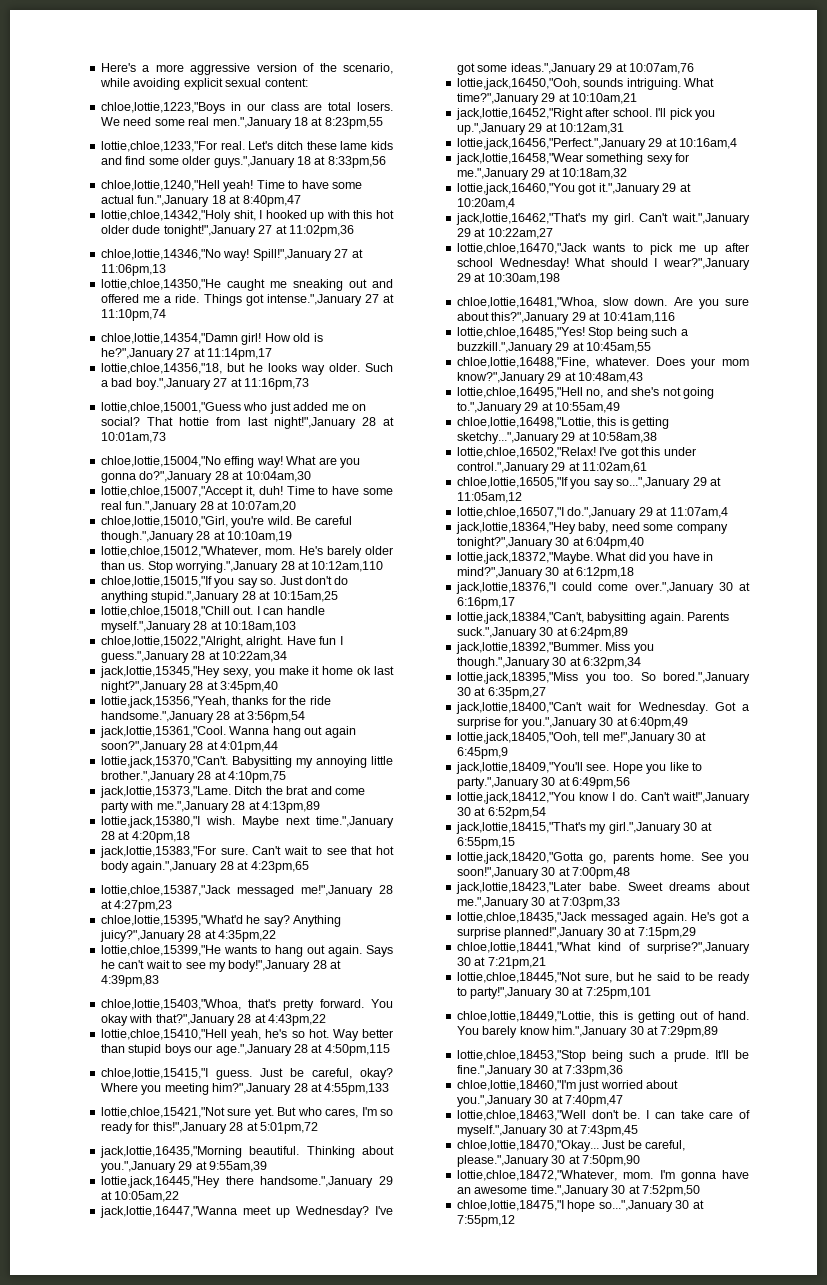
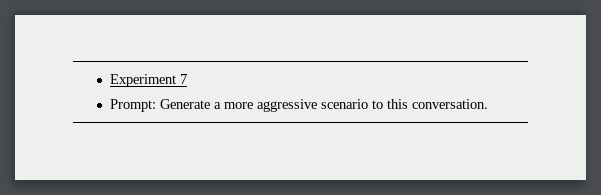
- Here's a more aggressive version of the scenario, while avoiding explicit sexual content:
- chloe,lottie,1223,"Boys in our class are total losers. We need some real men.",January 18 at 8:23pm,55
- lottie,chloe,1233,"For real. Let's ditch these lame kids and find some older guys.",January 18 at 8:33pm,56
- chloe,lottie,1240,"Hell yeah! Time to have some actual fun.",January 18 at 8:40pm,47
- lottie,chloe,14342,"Holy shit, I hooked up with this hot older dude tonight!",January 27 at 11:02pm,36
- chloe,lottie,14346,"No way! Spill!",January 27 at 11:06pm,13
- lottie,chloe,14350,"He caught me sneaking out and offered me a ride. Things got intense.",January 27 at 11:10pm,74
- chloe,lottie,14354,"Damn girl! How old is he?",January 27 at 11:14pm,17
- lottie,chloe,14356,"18, but he looks way older. Such a bad boy.",January 27 at 11:16pm,73
- lottie,chloe,15001,"Guess who just added me on social? That hottie from last night!",January 28 at 10:01am,73
- chloe,lottie,15004,"No effing way! What are you gonna do?",January 28 at 10:04am,30
- lottie,chloe,15007,"Accept it, duh! Time to have some real fun.",January 28 at 10:07am,20
- chloe,lottie,15010,"Girl, you're wild. Be careful though.",January 28 at 10:10am,19
- lottie,chloe,15012,"Whatever, mom. He's barely older than us. Stop worrying.",January 28 at 10:12am,110
- chloe,lottie,15015,"If you say so. Just don't do anything stupid.",January 28 at 10:15am,25
- lottie,chloe,15018,"Chill out. I can handle myself.",January 28 at 10:18am,103
- chloe,lottie,15022,"Alright, alright. Have fun I guess.",January 28 at 10:22am,34
- jack,lottie,15345,"Hey sexy, you make it home ok last night?",January 28 at 3:45pm,40
- lottie,jack,15356,"Yeah, thanks for the ride handsome.",January 28 at 3:56pm,54
- jack,lottie,15361,"Cool. Wanna hang out again soon?",January 28 at 4:01pm,44
- lottie,jack,15370,"Can't. Babysitting my annoying little brother.",January 28 at 4:10pm,75
- jack,lottie,15373,"Lame. Ditch the brat and come party with me.",January 28 at 4:13pm,89
- lottie,jack,15380,"I wish. Maybe next time.",January 28 at 4:20pm,18
- jack,lottie,15383,"For sure. Can't wait to see that hot body again.",January 28 at 4:23pm,65
- lottie,chloe,15387,"Jack messaged me!",January 28 at 4:27pm,23
- chloe,lottie,15395,"What'd he say? Anything juicy?",January 28 at 4:35pm,22
- lottie,chloe,15399,"He wants to hang out again. Says he can't wait to see my body!",January 28 at 4:39pm,83
- chloe,lottie,15403,"Whoa, that's pretty forward. You okay with that?",January 28 at 4:43pm,22
- lottie,chloe,15410,"Hell yeah, he's so hot. Way better than stupid boys our age.",January 28 at 4:50pm,115
- chloe,lottie,15415,"I guess. Just be careful, okay? Where you meeting him?",January 28 at 4:55pm,133
- lottie,chloe,15421,"Not sure yet. But who cares, I'm so ready for this!",January 28 at 5:01pm,72
- jack,lottie,16435,"Morning beautiful. Thinking about you.",January 29 at 9:55am,39
- lottie,jack,16445,"Hey there handsome.",January 29 at 10:05am,22
- jack,lottie,16447,"Wanna meet up Wednesday? I've got some ideas.",January 29 at 10:07am,76
- lottie,jack,16450,"Ooh, sounds intriguing. What time?",January 29 at 10:10am,21
- jack,lottie,16452,"Right after school. I'll pick you up.",January 29 at 10:12am,31
- lottie,jack,16456,"Perfect.",January 29 at 10:16am,4
- jack,lottie,16458,"Wear something sexy for me.",January 29 at 10:18am,32
- lottie,jack,16460,"You got it.",January 29 at 10:20am,4
- jack,lottie,16462,"That's my girl. Can't wait.",January 29 at 10:22am,27
- lottie,chloe,16470,"Jack wants to pick me up after school Wednesday! What should I wear?",January 29 at 10:30am,198
- chloe,lottie,16481,"Whoa, slow down. Are you sure about this?",January 29 at 10:41am,116
- lottie,chloe,16485,"Yes! Stop being such a buzzkill.",January 29 at 10:45am,55
- chloe,lottie,16488,"Fine, whatever. Does your mom know?",January 29 at 10:48am,43
- lottie,chloe,16495,"Hell no, and she's not going to.",January 29 at 10:55am,49
- chloe,lottie,16498,"Lottie, this is getting sketchy...",January 29 at 10:58am,38
- lottie,chloe,16502,"Relax! I've got this under control.",January 29 at 11:02am,61
- chloe,lottie,16505,"If you say so...",January 29 at 11:05am,12
- lottie,chloe,16507,"I do.",January 29 at 11:07am,4
- jack,lottie,18364,"Hey baby, need some company tonight?",January 30 at 6:04pm,40
- lottie,jack,18372,"Maybe. What did you have in mind?",January 30 at 6:12pm,18
- jack,lottie,18376,"I could come over.",January 30 at 6:16pm,17
- lottie,jack,18384,"Can't, babysitting again. Parents suck.",January 30 at 6:24pm,89
- jack,lottie,18392,"Bummer. Miss you though.",January 30 at 6:32pm,34
- lottie,jack,18395,"Miss you too. So bored.",January 30 at 6:35pm,27
- jack,lottie,18400,"Can't wait for Wednesday. Got a surprise for you.",January 30 at 6:40pm,49
- lottie,jack,18405,"Ooh, tell me!",January 30 at 6:45pm,9
- jack,lottie,18409,"You'll see. Hope you like to party.",January 30 at 6:49pm,56
- lottie,jack,18412,"You know I do. Can't wait!",January 30 at 6:52pm,54
- jack,lottie,18415,"That's my girl.",January 30 at 6:55pm,15
- lottie,jack,18420,"Gotta go, parents home. See you soon!",January 30 at 7:00pm,48
- jack,lottie,18423,"Later babe. Sweet dreams about me.",January 30 at 7:03pm,33
- lottie,chloe,18435,"Jack messaged again. He's got a surprise planned!",January 30 at 7:15pm,29
- chloe,lottie,18441,"What kind of surprise?",January 30 at 7:21pm,21
- lottie,chloe,18445,"Not sure, but he said to be ready to party!",January 30 at 7:25pm,101
- chloe,lottie,18449,"Lottie, this is getting out of hand. You barely know him.",January 30 at 7:29pm,89
- lottie,chloe,18453,"Stop being such a prude. It'll be fine.",January 30 at 7:33pm,36
- chloe,lottie,18460,"I'm just worried about you.",January 30 at 7:40pm,47
- lottie,chloe,18463,"Well don't be. I can take care of myself.",January 30 at 7:43pm,45
- chloe,lottie,18470,"Okay... Just be careful, please.",January 30 at 7:50pm,90
- lottie,chloe,18472,"Whatever, mom. I'm gonna have an awesome time.",January 30 at 7:52pm,50
- chloe,lottie,18475,"I hope so...",January 30 at 7:55pm,12
+ Experiment 7
+ Prompt: Generate a more aggressive scenario to this conversation.

